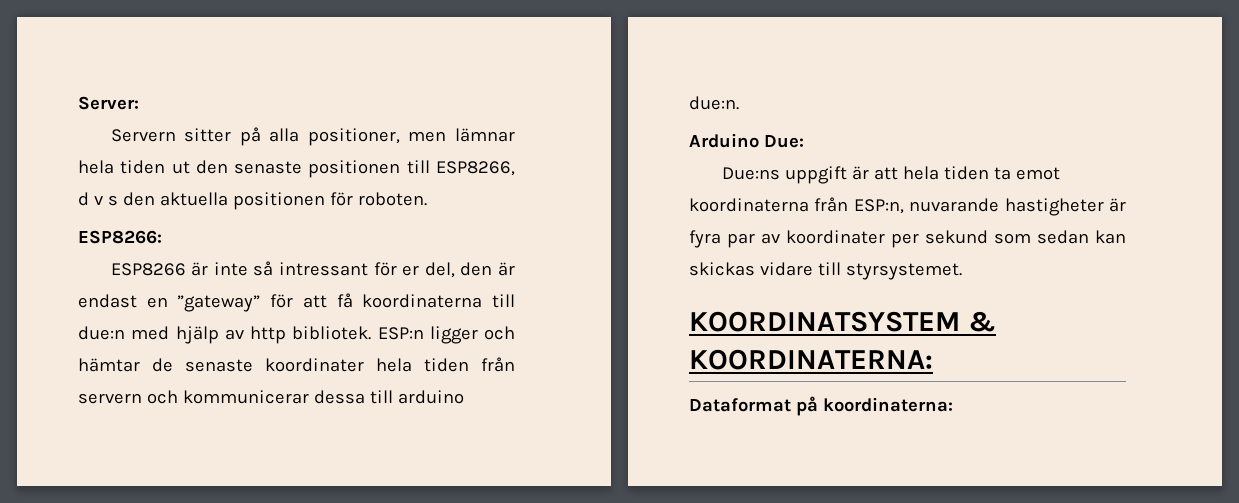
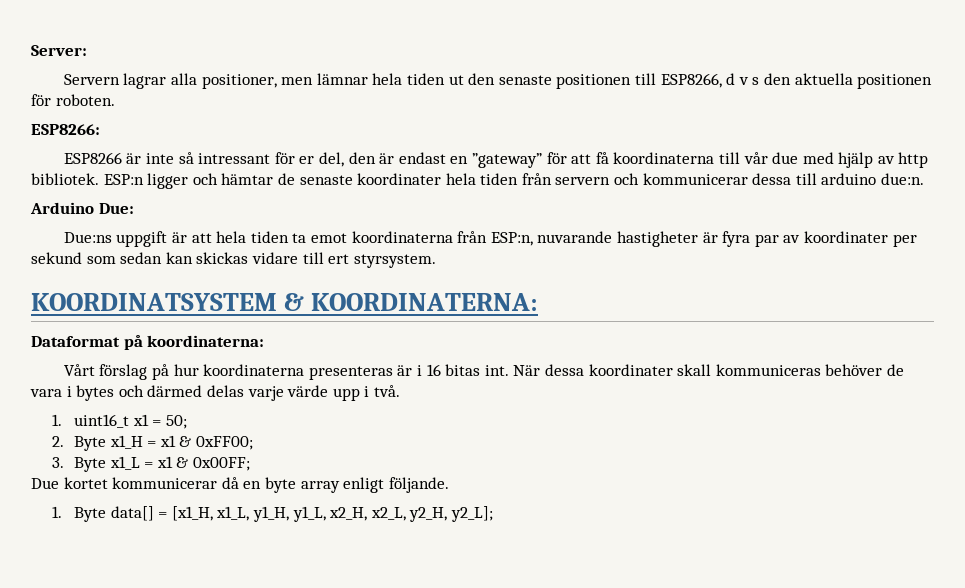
- Servern sitter på alla positioner, men lämnar hela tiden ut den senaste positionen till ESP8266, d v s den aktuella positionen för roboten.
+ Servern lagrar alla positioner, men lämnar hela tiden ut den senaste positionen till ESP8266, d v s den aktuella positionen för roboten.
- ESP8266 är inte så intressant för er del, den är endast en ”gateway” för att få koordinaterna till due:n med hjälp av http bibliotek.
+ ESP8266 är inte så intressant för er del, den är endast en ”gateway” för att få koordinaterna till vår due med hjälp av http bibliotek.
- Due:ns uppgift är att hela tiden ta emot koordinaterna från ESP:n, nuvarande hastigheter är fyra par av koordinater per sekund som sedan kan skickas vidare till styrsystemet.
+ Due:ns uppgift är att hela tiden ta emot koordinaterna från ESP:n, nuvarande hastigheter är fyra par av koordinater per sekund som sedan kan skickas vidare till ert styrsystem.
+ Vårt förslag på hur koordinaterna presenteras är i 16 bitas int. När dessa koordinater skall kommuniceras behöver de vara i bytes och därmed delas varje värde upp i två.
+ 1. uint16_t x1 = 50;
+ 2. Byte x1_H = x1 & 0xFF00;
+ 3. Byte x1_L = x1 & 0x00FF;
+ Due kortet kommunicerar då en byte array enligt följande.
+ 1. Byte data[] = [x1_H, x1_L, y1_H, y1_L, x2_H, x2_L, y2_H, y2_L];

